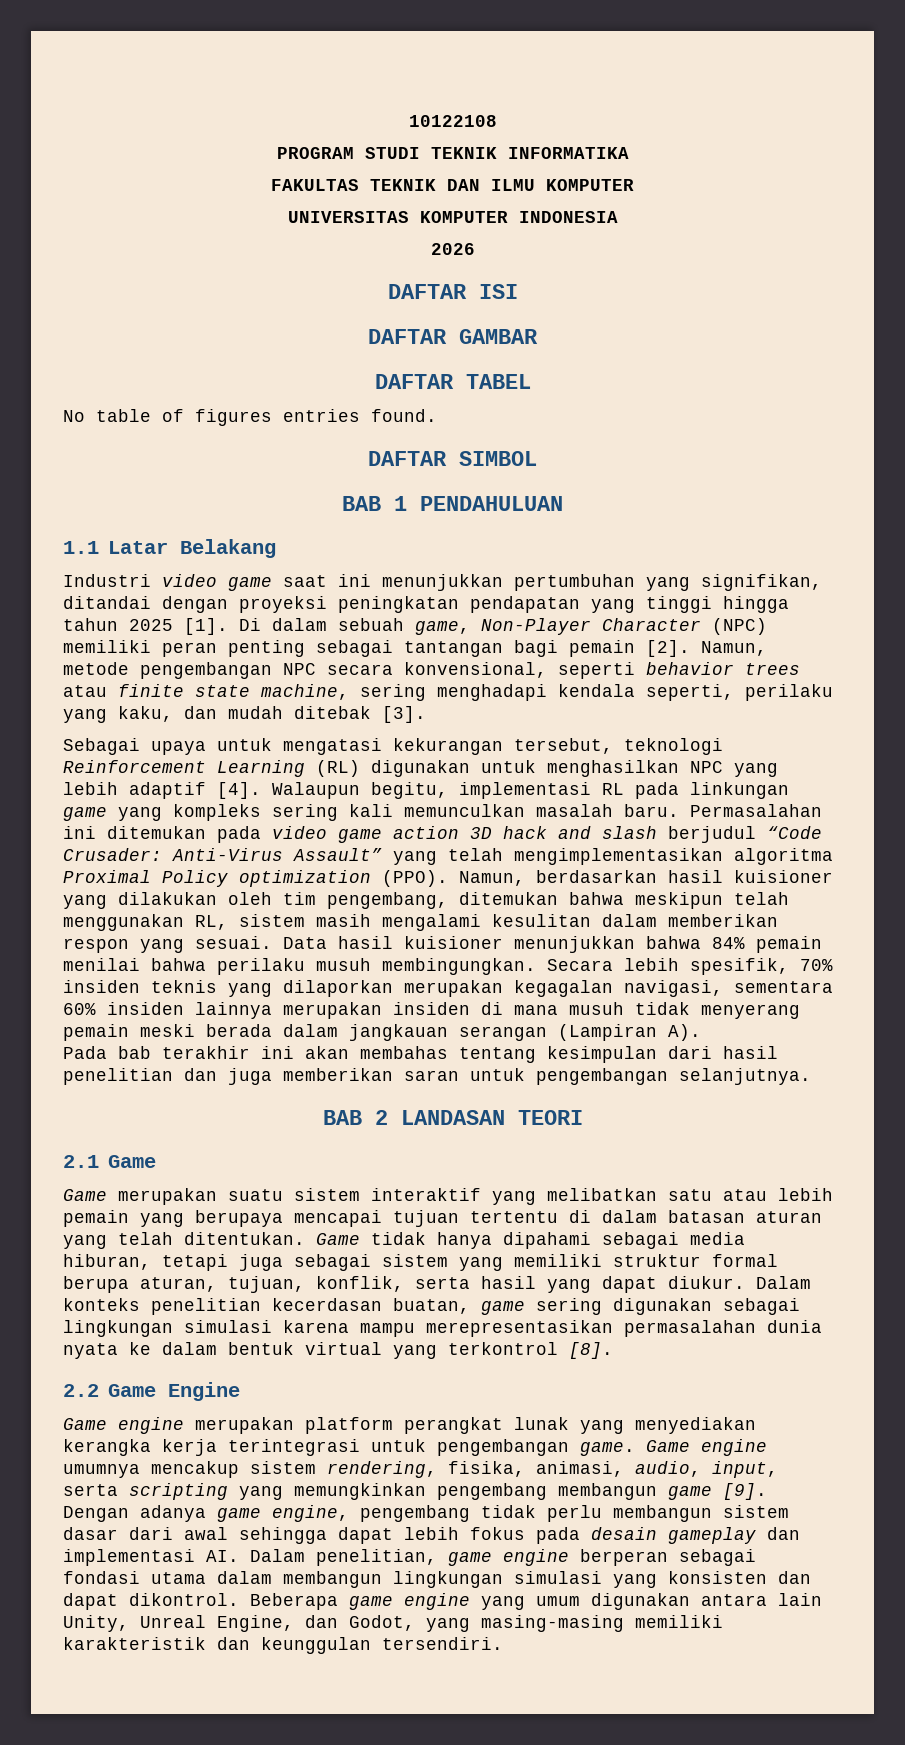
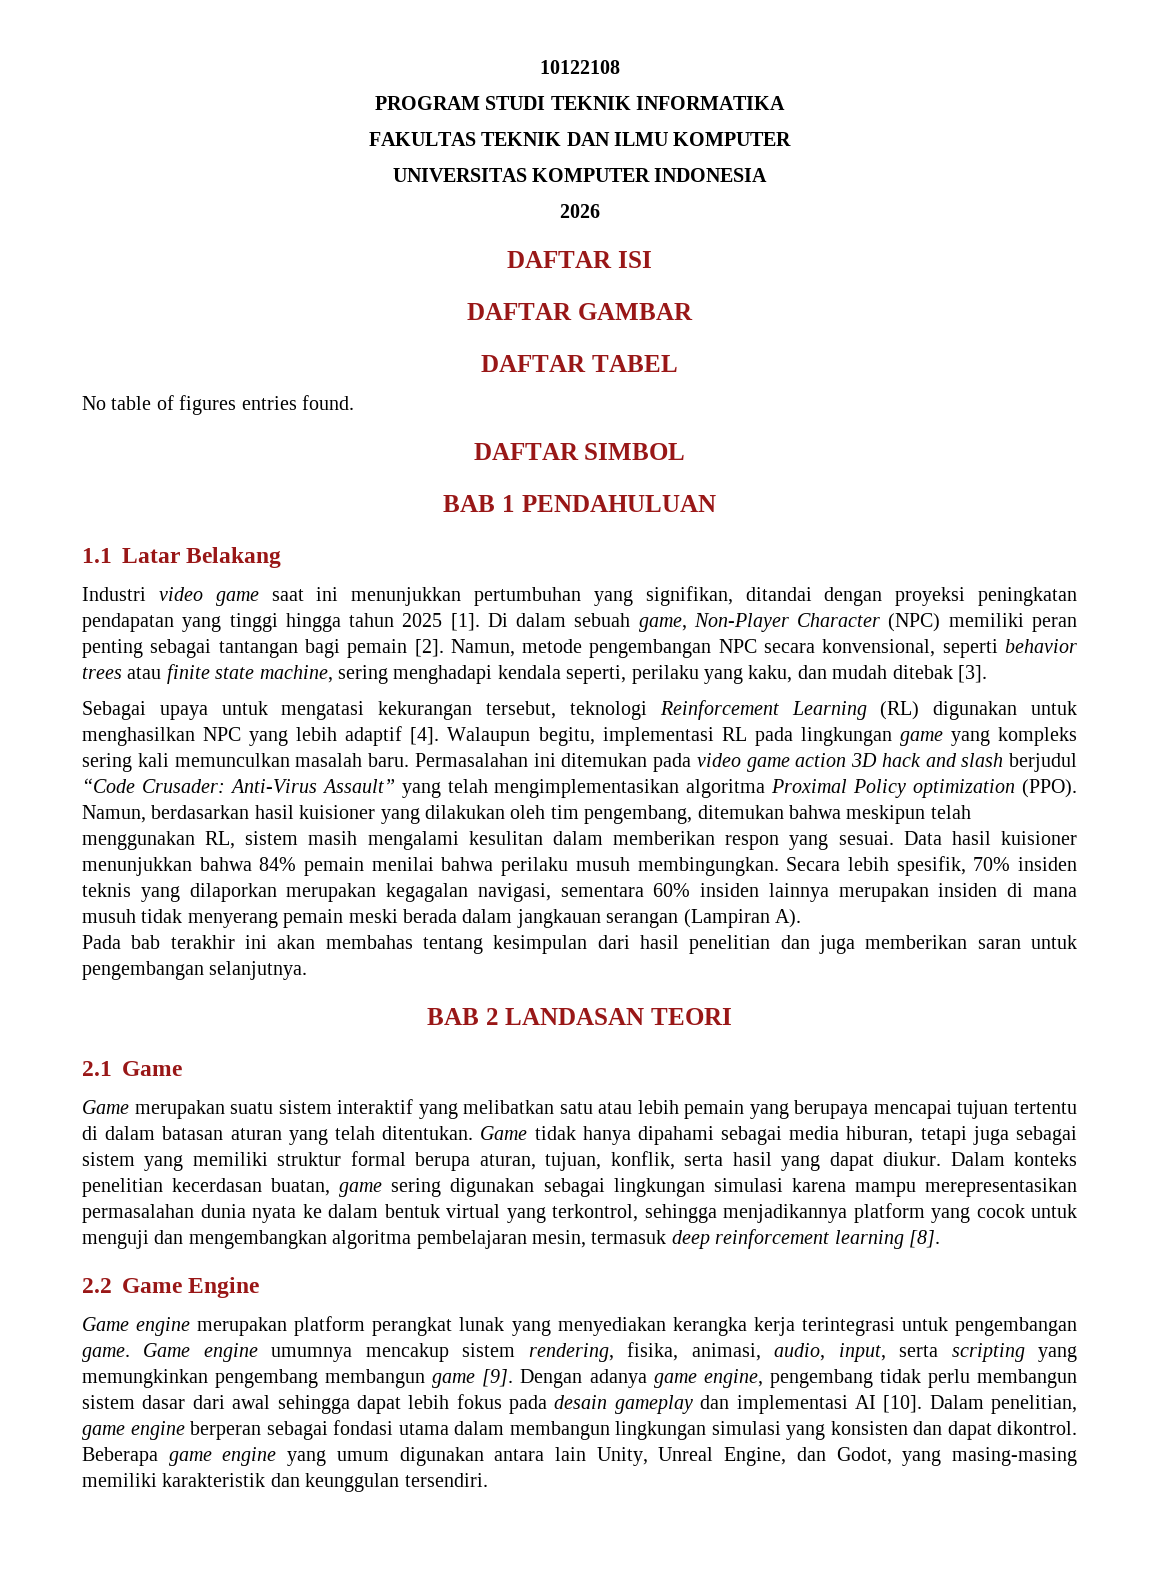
- Walaupun begitu, implementasi RL pada linkungan game yang kompleks sering kali memunculkan masalah baru.
+ Walaupun begitu, implementasi RL pada lingkungan game yang kompleks sering kali memunculkan masalah baru.
- Dalam konteks penelitian kecerdasan buatan, game sering digunakan sebagai lingkungan simulasi karena mampu merepresentasikan permasalahan dunia nyata ke dalam bentuk virtual yang terkontrol [8].
+ Dalam konteks penelitian kecerdasan buatan, game sering digunakan sebagai lingkungan simulasi karena mampu merepresentasikan permasalahan dunia nyata ke dalam bentuk virtual yang terkontrol, sehingga menjadikannya platform yang cocok untuk menguji dan mengembangkan algoritma pembelajaran mesin, termasuk deep reinforcement learning [8].
- Dengan adanya game engine, pengembang tidak perlu membangun sistem dasar dari awal sehingga dapat lebih fokus pada desain gameplay dan implementasi AI. Dalam penelitian, game engine berperan sebagai fondasi utama dalam membangun lingkungan simulasi yang konsisten dan dapat dikontrol.
+ Dengan adanya game engine, pengembang tidak perlu membangun sistem dasar dari awal sehingga dapat lebih fokus pada desain gameplay dan implementasi AI [10]. Dalam penelitian, game engine berperan sebagai fondasi utama dalam membangun lingkungan simulasi yang konsisten dan dapat dikontrol.

